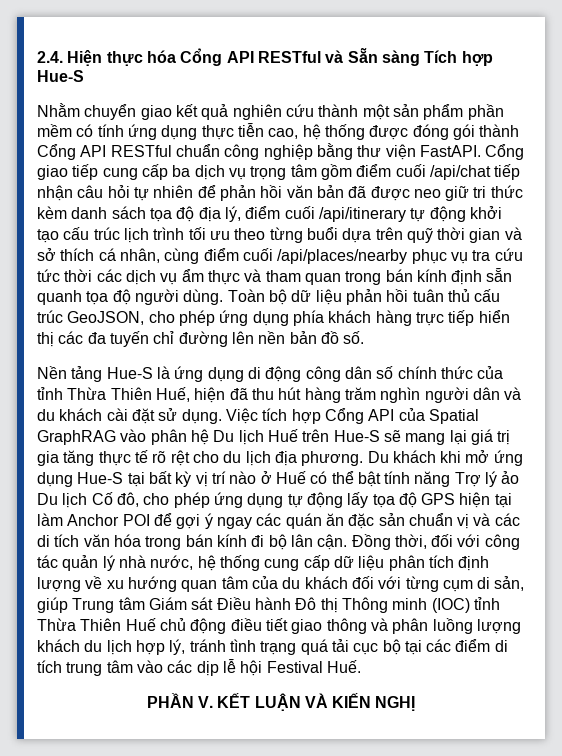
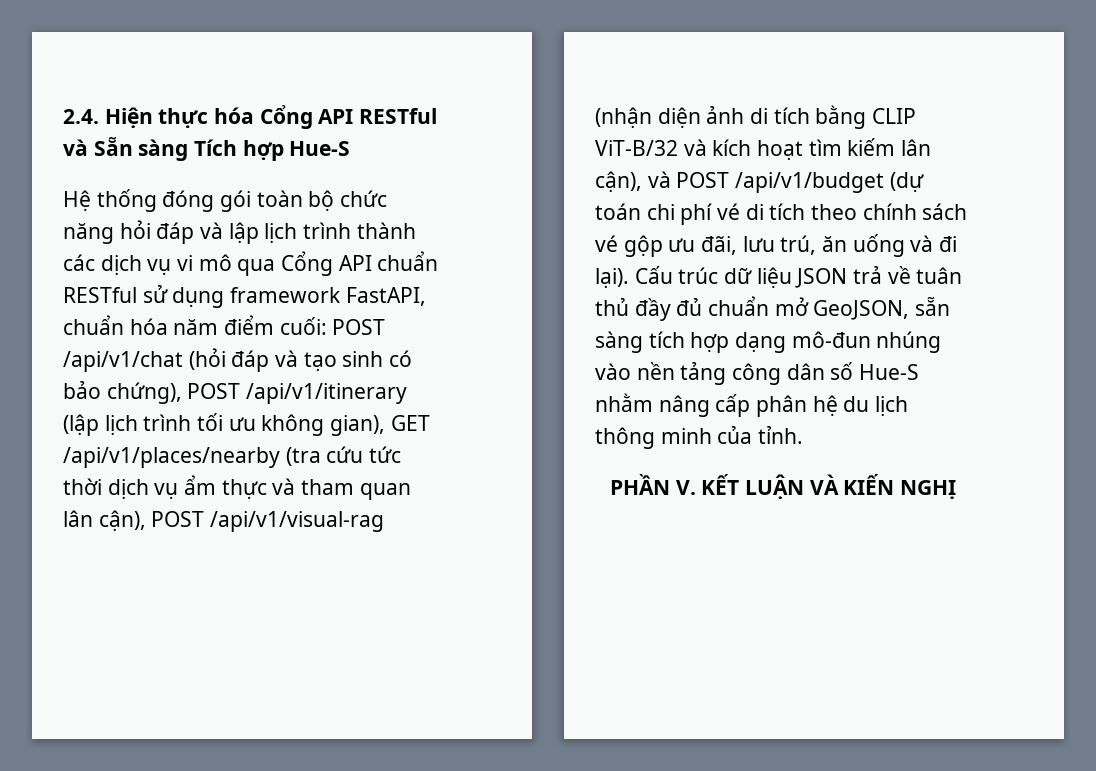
- Nhằm chuyển giao kết quả nghiên cứu thành một sản phẩm phần mềm có tính ứng dụng thực tiễn cao, hệ thống được đóng gói thành Cổng API RESTful chuẩn công nghiệp bằng thư viện FastAPI. Cổng giao tiếp cung cấp ba dịch vụ trọng tâm gồm điểm cuối /api/chat tiếp nhận câu hỏi tự nhiên để phản hồi văn bản đã được neo giữ tri thức kèm danh sách tọa độ địa lý, điểm cuối /api/itinerary tự động khởi tạo cấu trúc lịch trình tối ưu theo từng buổi dựa trên quỹ thời gian và sở thích cá nhân, cùng điểm cuối /api/places/nearby phục vụ tra cứu tức thời các dịch vụ ẩm thực và tham quan trong bán kính định sẵn quanh tọa độ người dùng. Toàn bộ dữ liệu phản hồi tuân thủ cấu trúc GeoJSON, cho phép ứng dụng phía khách hàng trực tiếp hiển thị các đa tuyến chỉ đường lên nền bản đồ số.
- Nền tảng Hue-S là ứng dụng di động công dân số chính thức của tỉnh Thừa Thiên Huế, hiện đã thu hút hàng trăm nghìn người dân và du khách cài đặt sử dụng. Việc tích hợp Cổng API của Spatial GraphRAG vào phân hệ Du lịch Huế trên Hue-S sẽ mang lại giá trị gia tăng thực tế rõ rệt cho du lịch địa phương. Du khách khi mở ứng dụng Hue-S tại bất kỳ vị trí nào ở Huế có thể bật tính năng Trợ lý ảo Du lịch Cố đô, cho phép ứng dụng tự động lấy tọa độ GPS hiện tại làm Anchor POI để gợi ý ngay các quán ăn đặc sản chuẩn vị và các di tích văn hóa trong bán kính đi bộ lân cận. Đồng thời, đối với công tác quản lý nhà nước, hệ thống cung cấp dữ liệu phân tích định lượng về xu hướng quan tâm của du khách đối với từng cụm di sản, giúp Trung tâm Giám sát Điều hành Đô thị Thông minh (IOC) tỉnh Thừa Thiên Huế chủ động điều tiết giao thông và phân luồng lượng khách du lịch hợp lý, tránh tình trạng quá tải cục bộ tại các điểm di tích trung tâm vào các dịp lễ hội Festival Huế.
+ Hệ thống đóng gói toàn bộ chức năng hỏi đáp và lập lịch trình thành các dịch vụ vi mô qua Cổng API chuẩn RESTful sử dụng framework FastAPI, chuẩn hóa năm điểm cuối: POST /api/v1/chat (hỏi đáp và tạo sinh có bảo chứng), POST /api/v1/itinerary (lập lịch trình tối ưu không gian), GET /api/v1/places/nearby (tra cứu tức thời dịch vụ ẩm thực và tham quan lân cận), POST /api/v1/visual-rag (nhận diện ảnh di tích bằng CLIP ViT-B/32 và kích hoạt tìm kiếm lân cận), và POST /api/v1/budget (dự toán chi phí vé di tích theo chính sách vé gộp ưu đãi, lưu trú, ăn uống và đi lại). Cấu trúc dữ liệu JSON trả về tuân thủ đầy đủ chuẩn mở GeoJSON, sẵn sàng tích hợp dạng mô-đun nhúng vào nền tảng công dân số Hue-S nhằm nâng cấp phân hệ du lịch thông minh của tỉnh.

